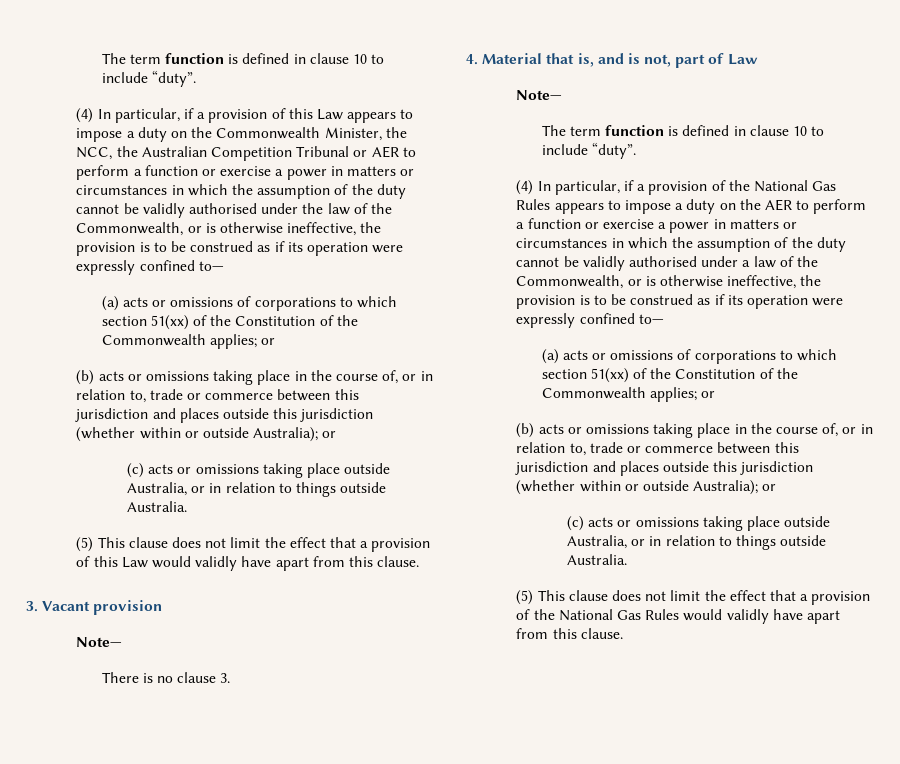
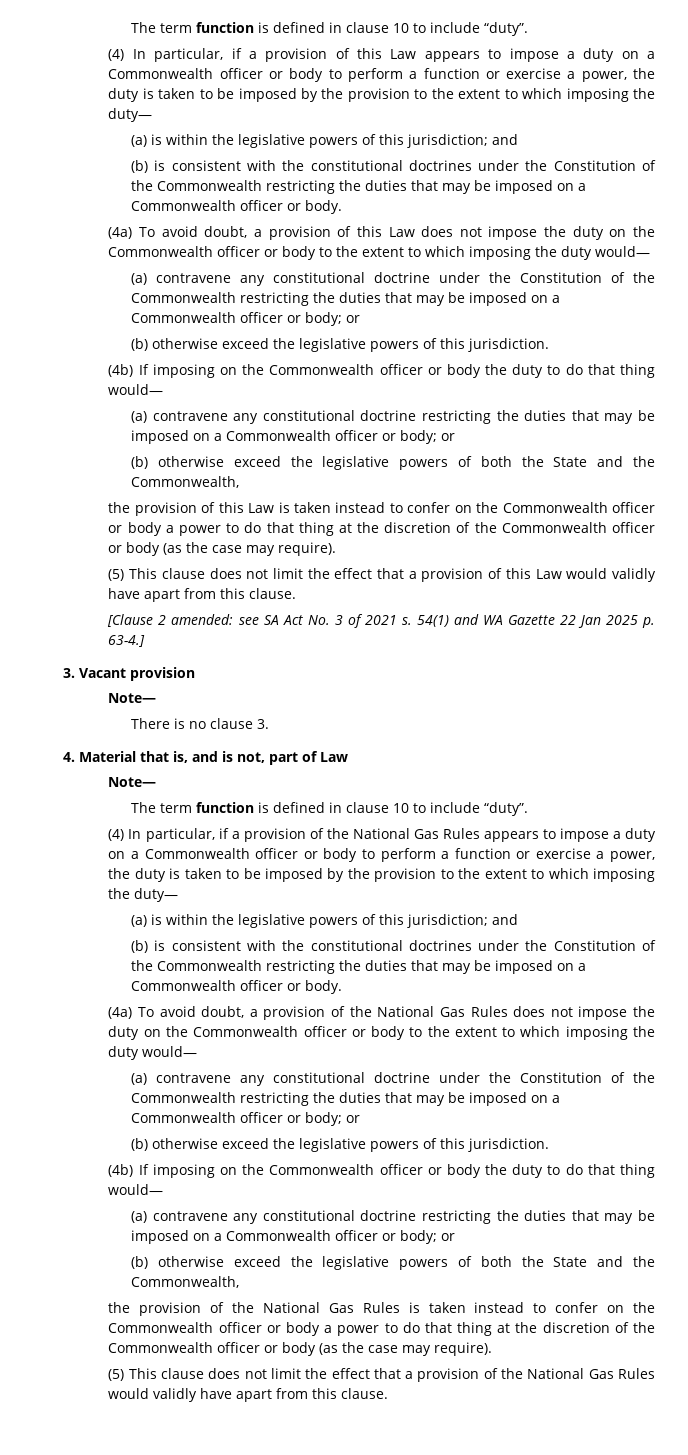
- (4) In particular, if a provision of this Law appears to impose a duty on the Commonwealth Minister, the NCC, the Australian Competition Tribunal or AER to perform a function or exercise a power in matters or circumstances in which the assumption of the duty cannot be validly authorised under the law of the Commonwealth, or is otherwise ineffective, the provision is to be construed as if its operation were expressly confined to—
- (a) acts or omissions of corporations to which section 51(xx) of the Constitution of the Commonwealth applies; or
- (b) acts or omissions taking place in the course of, or in relation to, trade or commerce between this jurisdiction and places outside this jurisdiction (whether within or outside Australia); or
- (c) acts or omissions taking place outside Australia, or in relation to things outside Australia.
+ (4) In particular, if a provision of this Law appears to impose a duty on a Commonwealth officer or body to perform a function or exercise a power, the duty is taken to be imposed by the provision to the extent to which imposing the duty—
+ (a) is within the legislative powers of this jurisdiction; and
+ (b) is consistent with the constitutional doctrines under the Constitution of the Commonwealth restricting the duties that may be imposed on a Commonwealth officer or body.
+ (4a) To avoid doubt, a provision of this Law does not impose the duty on the Commonwealth officer or body to the extent to which imposing the duty would—
+ (a) contravene any constitutional doctrine under the Constitution of the Commonwealth restricting the duties that may be imposed on a Commonwealth officer or body; or
+ (b) otherwise exceed the legislative powers of this jurisdiction.
+ (4b) If imposing on the Commonwealth officer or body the duty to do that thing would—
+ (a) contravene any constitutional doctrine restricting the duties that may be imposed on a Commonwealth officer or body; or
+ (b) otherwise exceed the legislative powers of both the State and the Commonwealth,
+ the provision of this Law is taken instead to confer on the Commonwealth officer or body a power to do that thing at the discretion of the Commonwealth officer or body (as the case may require).
+ [Clause 2 amended: see SA Act No. 3 of 2021 s. 54(1) and WA Gazette 22 Jan 2025 p. 63-4.]
- (4) In particular, if a provision of the National Gas Rules appears to impose a duty on the AER to perform a function or exercise a power in matters or circumstances in which the assumption of the duty cannot be validly authorised under a law of the Commonwealth, or is otherwise ineffective, the provision is to be construed as if its operation were expressly confined to—
- (a) acts or omissions of corporations to which section 51(xx) of the Constitution of the Commonwealth applies; or
- (b) acts or omissions taking place in the course of, or in relation to, trade or commerce between this jurisdiction and places outside this jurisdiction (whether within or outside Australia); or
- (c) acts or omissions taking place outside Australia, or in relation to things outside Australia.
+ (4) In particular, if a provision of the National Gas Rules appears to impose a duty on a Commonwealth officer or body to perform a function or exercise a power, the duty is taken to be imposed by the provision to the extent to which imposing the duty—
+ (a) is within the legislative powers of this jurisdiction; and
+ (b) is consistent with the constitutional doctrines under the Constitution of the Commonwealth restricting the duties that may be imposed on a Commonwealth officer or body.
+ (4a) To avoid doubt, a provision of the National Gas Rules does not impose the duty on the Commonwealth officer or body to the extent to which imposing the duty would—
+ (a) contravene any constitutional doctrine under the Constitution of the Commonwealth restricting the duties that may be imposed on a Commonwealth officer or body; or
+ (b) otherwise exceed the legislative powers of this jurisdiction.
+ (4b) If imposing on the Commonwealth officer or body the duty to do that thing would—
+ (a) contravene any constitutional doctrine restricting the duties that may be imposed on a Commonwealth officer or body; or
+ (b) otherwise exceed the legislative powers of both the State and the Commonwealth,
+ the provision of the National Gas Rules is taken instead to confer on the Commonwealth officer or body a power to do that thing at the discretion of the Commonwealth officer or body (as the case may require).

